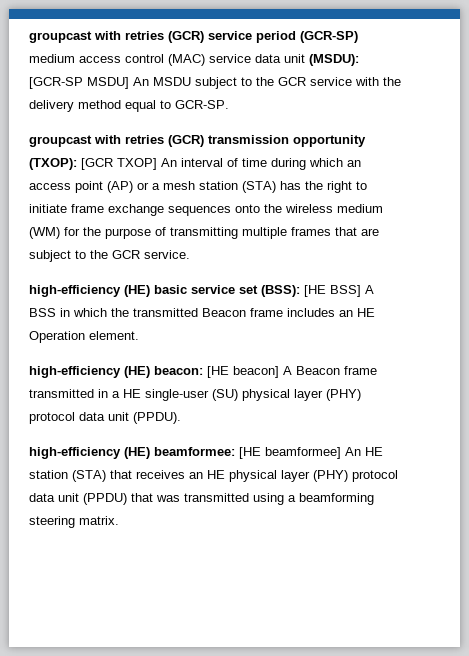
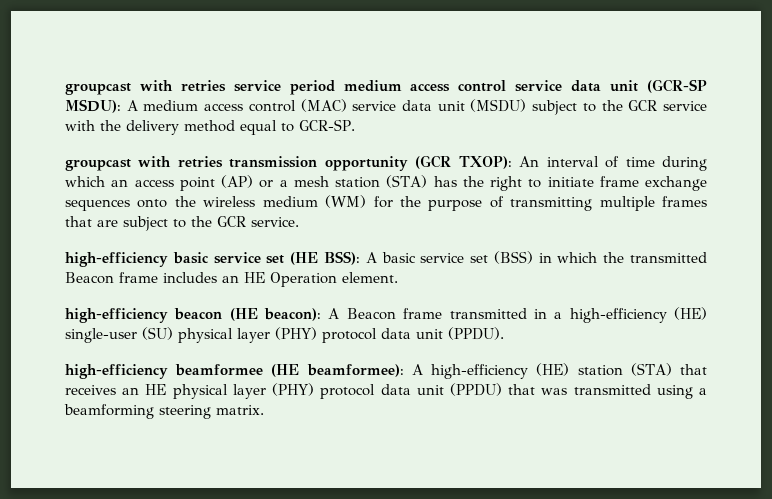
- groupcast with retries (GCR) service period (GCR-SP) medium access control (MAC) service data unit (MSDU): [GCR-SP MSDU] An MSDU subject to the GCR service with the delivery method equal to GCR-SP.
+ groupcast with retries service period medium access control service data unit (GCR-SP MSDU): A medium access control (MAC) service data unit (MSDU) subject to the GCR service with the delivery method equal to GCR-SP.
- groupcast with retries (GCR) transmission opportunity (TXOP): [GCR TXOP] An interval of time during which an access point (AP) or a mesh station (STA) has the right to initiate frame exchange sequences onto the wireless medium (WM) for the purpose of transmitting multiple frames that are subject to the GCR service.
+ groupcast with retries transmission opportunity (GCR TXOP): An interval of time during which an access point (AP) or a mesh station (STA) has the right to initiate frame exchange sequences onto the wireless medium (WM) for the purpose of transmitting multiple frames that are subject to the GCR service.
- high-efficiency (HE) basic service set (BSS): [HE BSS] A BSS in which the transmitted Beacon frame includes an HE Operation element.
+ high-efficiency basic service set (HE BSS): A basic service set (BSS) in which the transmitted Beacon frame includes an HE Operation element.
- high-efficiency (HE) beacon: [HE beacon] A Beacon frame transmitted in a HE single-user (SU) physical layer (PHY) protocol data unit (PPDU).
+ high-efficiency beacon (HE beacon): A Beacon frame transmitted in a high-efficiency (HE) single-user (SU) physical layer (PHY) protocol data unit (PPDU).
- high-efficiency (HE) beamformee: [HE beamformee] An HE station (STA) that receives an HE physical layer (PHY) protocol data unit (PPDU) that was transmitted using a beamforming steering matrix.
+ high-efficiency beamformee (HE beamformee): A high-efficiency (HE) station (STA) that receives an HE physical layer (PHY) protocol data unit (PPDU) that was transmitted using a beamforming steering matrix.

